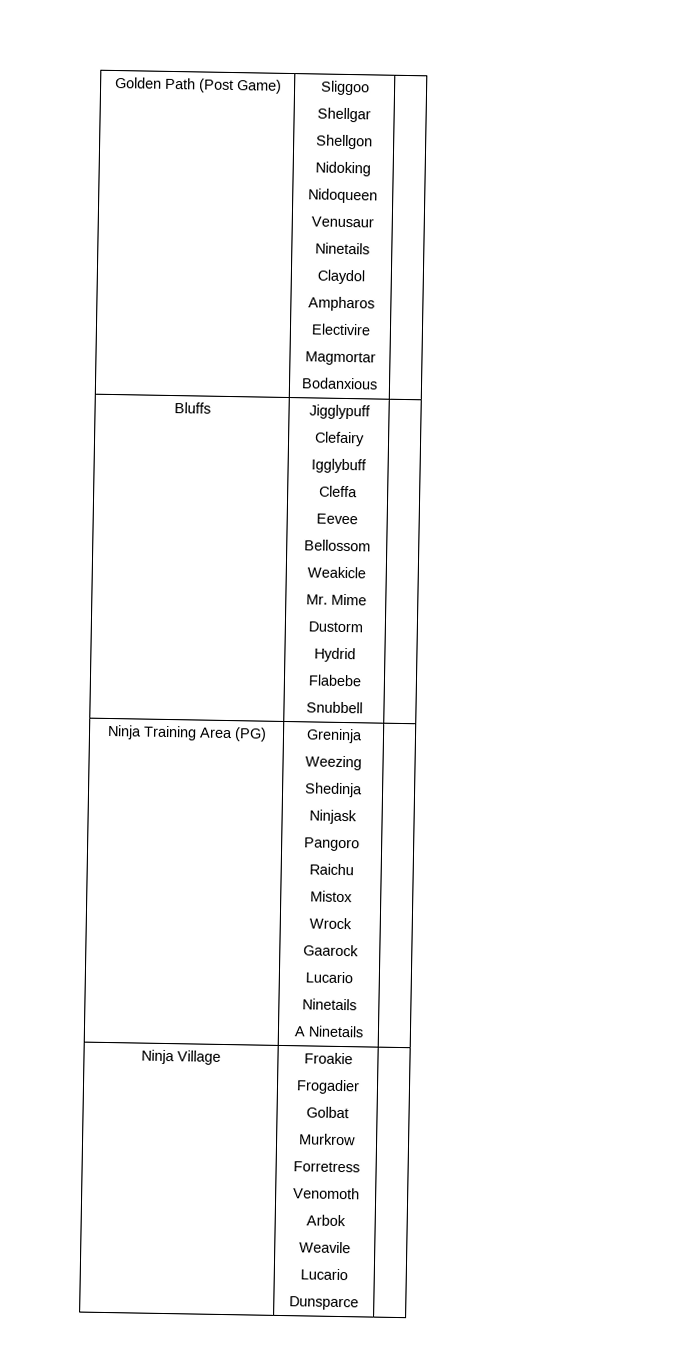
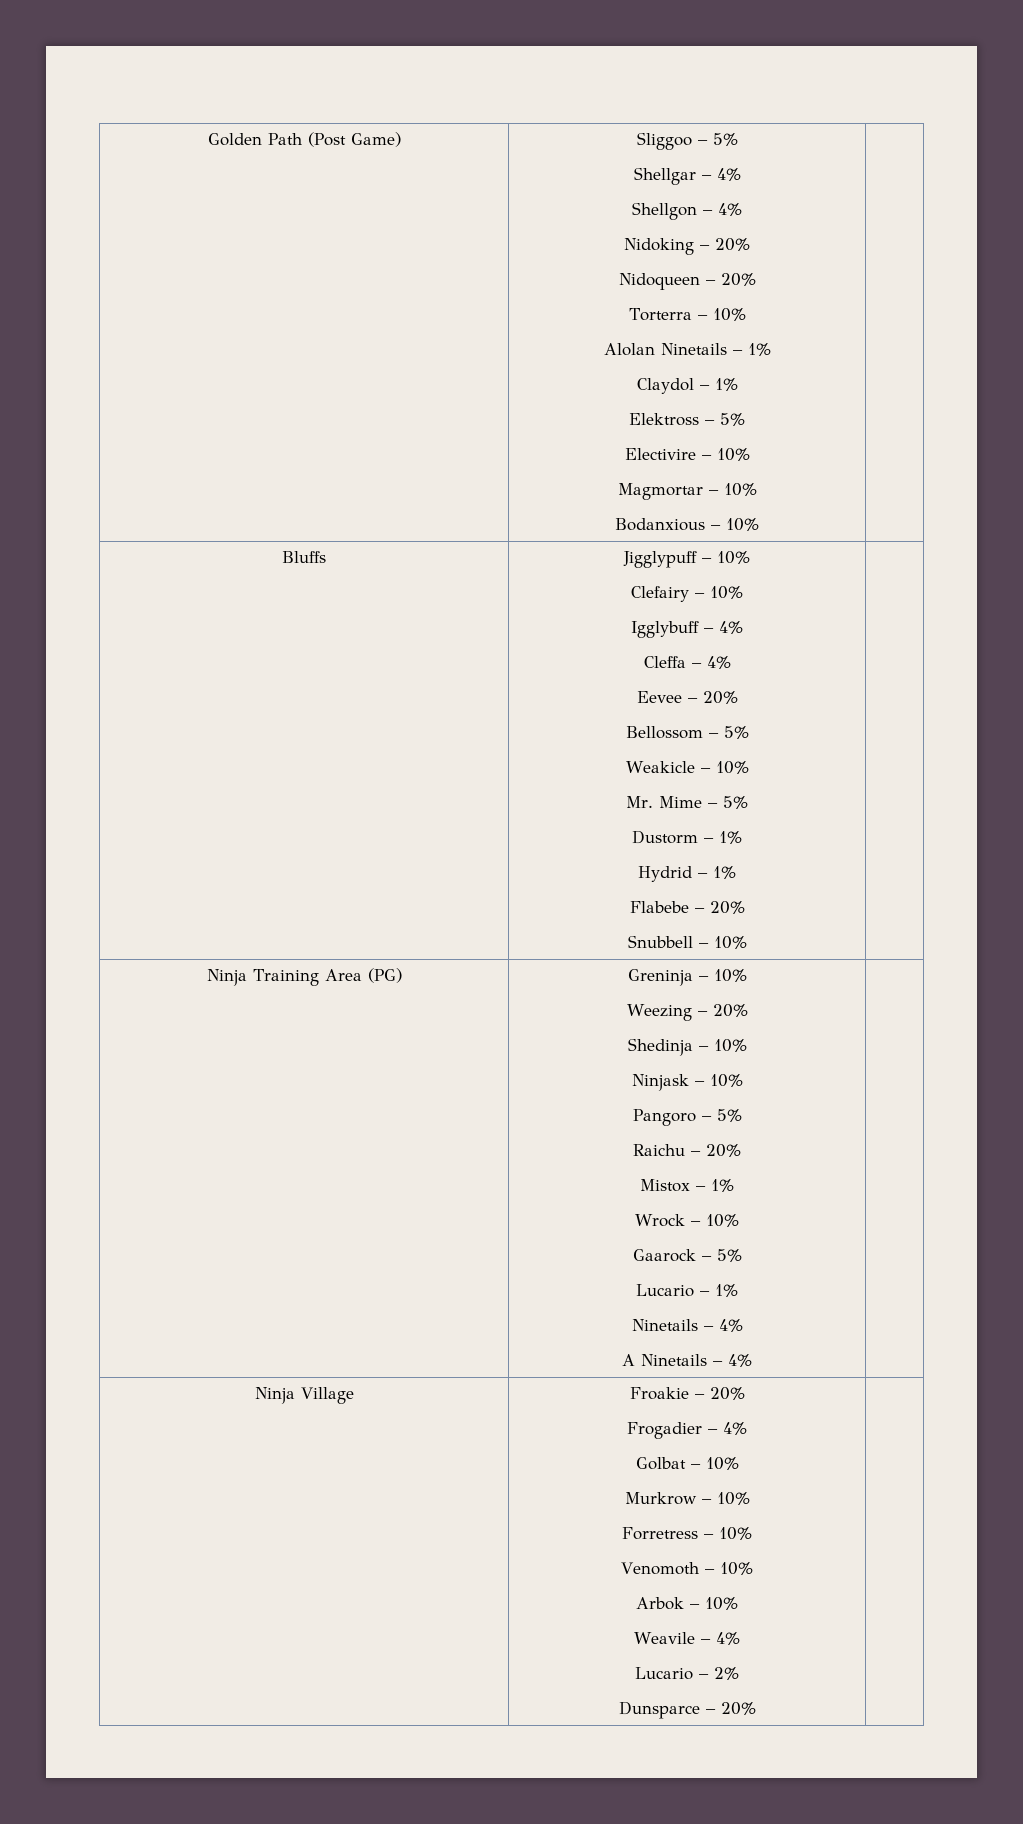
- Sliggoo
+ Sliggoo – 5%
- Shellgar
+ Shellgar – 4%
- Shellgon
+ Shellgon – 4%
- Nidoking
+ Nidoking – 20%
- Nidoqueen
- Venusaur
- Ninetails
+ Nidoqueen – 20%
+ Torterra – 10%
+ Alolan Ninetails – 1%
- Claydol
- Ampharos
+ Claydol – 1%
+ Elektross – 5%
- Electivire
+ Electivire – 10%
- Magmortar
+ Magmortar – 10%
- Bodanxious
+ Bodanxious – 10%
- Bluffs | Jigglypuff
- Clefairy
- Igglybuff
- Cleffa
- Eevee
- Bellossom
- Weakicle
- Mr. Mime
- Dustorm
- Hydrid
- Flabebe
- Snubbell |
+ Bluffs | Jigglypuff – 10%
+ Clefairy – 10%
+ Igglybuff – 4%
+ Cleffa – 4%
+ Eevee – 20%
+ Bellossom – 5%
+ Weakicle – 10%
+ Mr. Mime – 5%
+ Dustorm – 1%
+ Hydrid – 1%
+ Flabebe – 20%
+ Snubbell – 10% |
- Greninja
+ Greninja – 10%
- Weezing
+ Weezing – 20%
- Shedinja
+ Shedinja – 10%
- Ninjask
+ Ninjask – 10%
- Pangoro
+ Pangoro – 5%
- Raichu
+ Raichu – 20%
- Mistox
+ Mistox – 1%
- Wrock
+ Wrock – 10%
- Gaarock
- Lucario
- Ninetails
+ Gaarock – 5%
+ Lucario – 1%
+ Ninetails – 4%
- A Ninetails
+ A Ninetails – 4%
- Ninja Village | Froakie
- Frogadier
- Golbat
- Murkrow
- Forretress
- Venomoth
- Arbok
- Weavile
- Lucario
- Dunsparce |
+ Ninja Village | Froakie – 20%
+ Frogadier – 4%
+ Golbat – 10%
+ Murkrow – 10%
+ Forretress – 10%
+ Venomoth – 10%
+ Arbok – 10%
+ Weavile – 4%
+ Lucario – 2%
+ Dunsparce – 20% |

